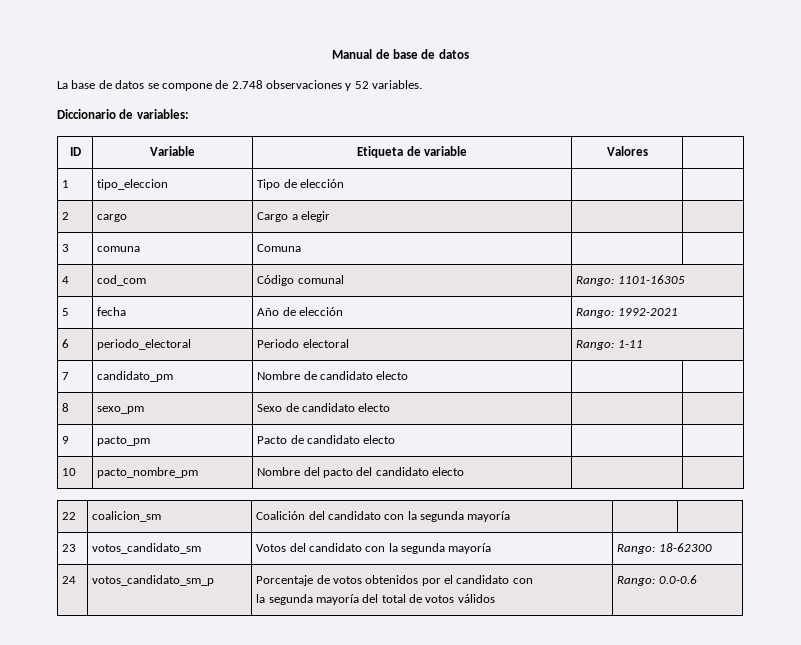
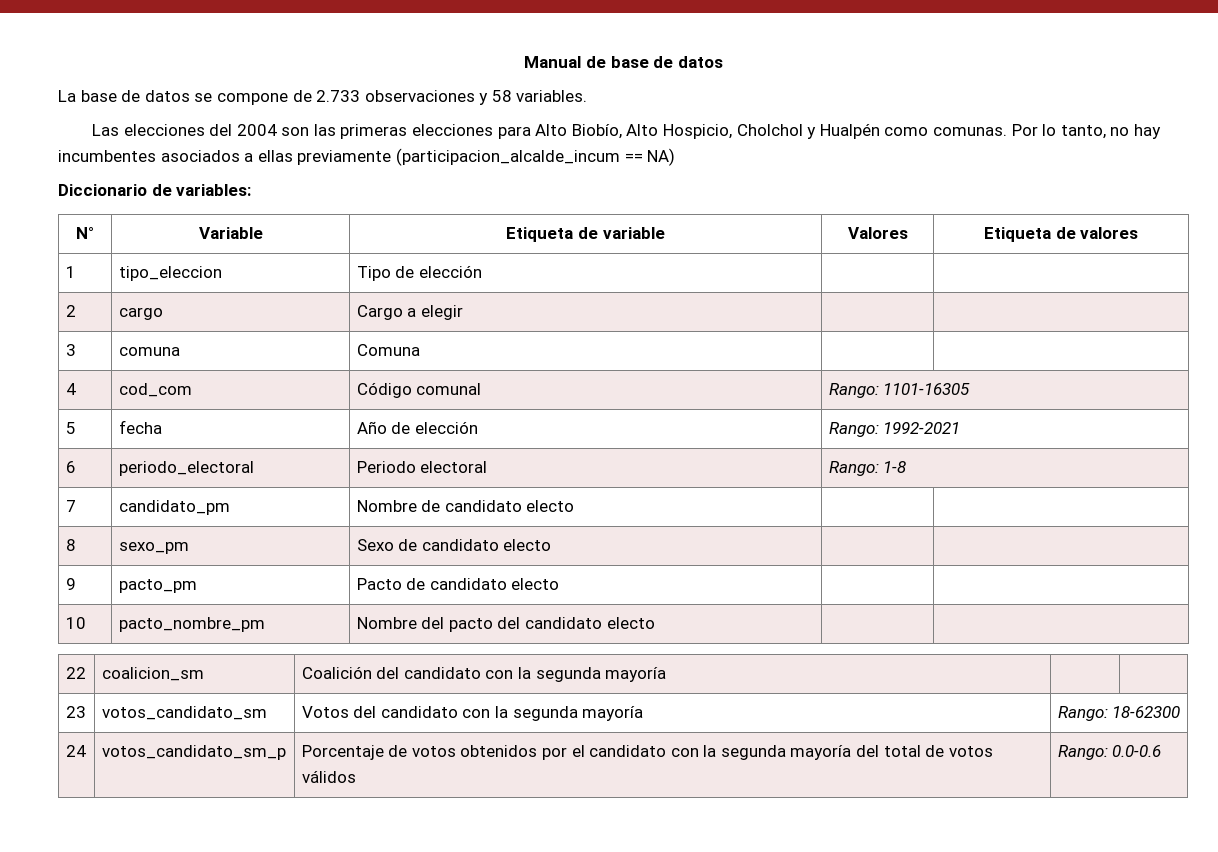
- La base de datos se compone de 2.748 observaciones y 52 variables.
+ La base de datos se compone de 2.733 observaciones y 58 variables.
+ Las elecciones del 2004 son las primeras elecciones para Alto Biobío, Alto Hospicio, Cholchol y Hualpén como comunas. Por lo tanto, no hay incumbentes asociados a ellas previamente (participacion_alcalde_incum == NA)
- ID | Variable | Etiqueta de variable | Valores |
+ N° | Variable | Etiqueta de variable | Valores | Etiqueta de valores
- 6 | periodo_electoral | Periodo electoral | Rango: 1-11
+ 6 | periodo_electoral | Periodo electoral | Rango: 1-8
- 24 | votos_candidato_sm_p | Porcentaje de votos obtenidos por el candidato con
- la segunda mayoría del total de votos válidos | Rango: 0.0-0.6
+ 24 | votos_candidato_sm_p | Porcentaje de votos obtenidos por el candidato con la segunda mayoría del total de votos válidos | Rango: 0.0-0.6

